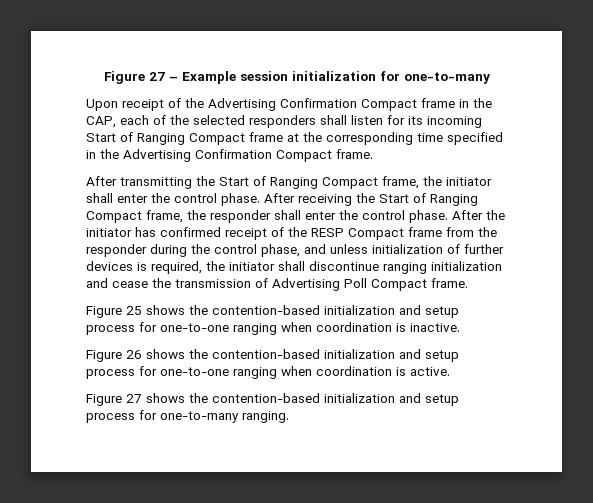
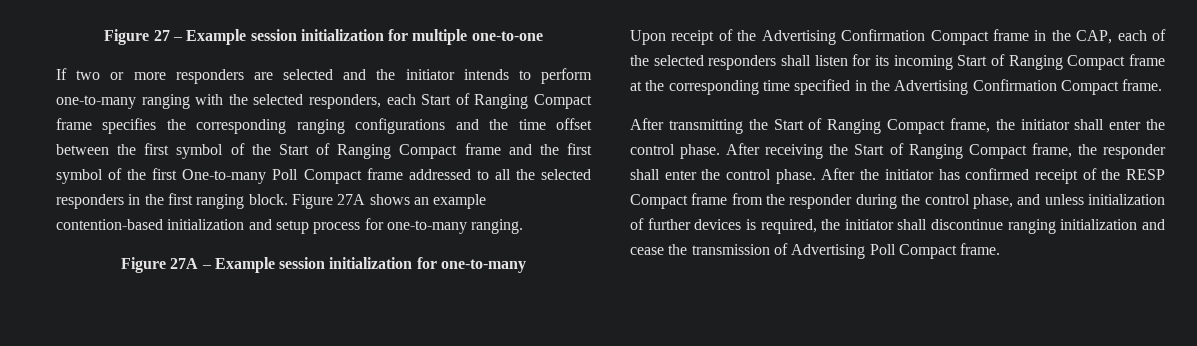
- Figure 27 – Example session initialization for one-to-many
+ Figure 27 – Example session initialization for multiple one-to-one
+ If two or more responders are selected and the initiator intends to perform one-to-many ranging with the selected responders, each Start of Ranging Compact frame specifies the corresponding ranging configurations and the time offset between the first symbol of the Start of Ranging Compact frame and the first symbol of the first One-to-many Poll Compact frame addressed to all the selected responders in the first ranging block. Figure 27A shows an example contention-based initialization and setup process for one-to-many ranging.
+ Figure 27A – Example session initialization for one-to-many
- Figure 25 shows the contention-based initialization and setup process for one-to-one ranging when coordination is inactive.
- Figure 26 shows the contention-based initialization and setup process for one-to-one ranging when coordination is active.
- Figure 27 shows the contention-based initialization and setup process for one-to-many ranging.

